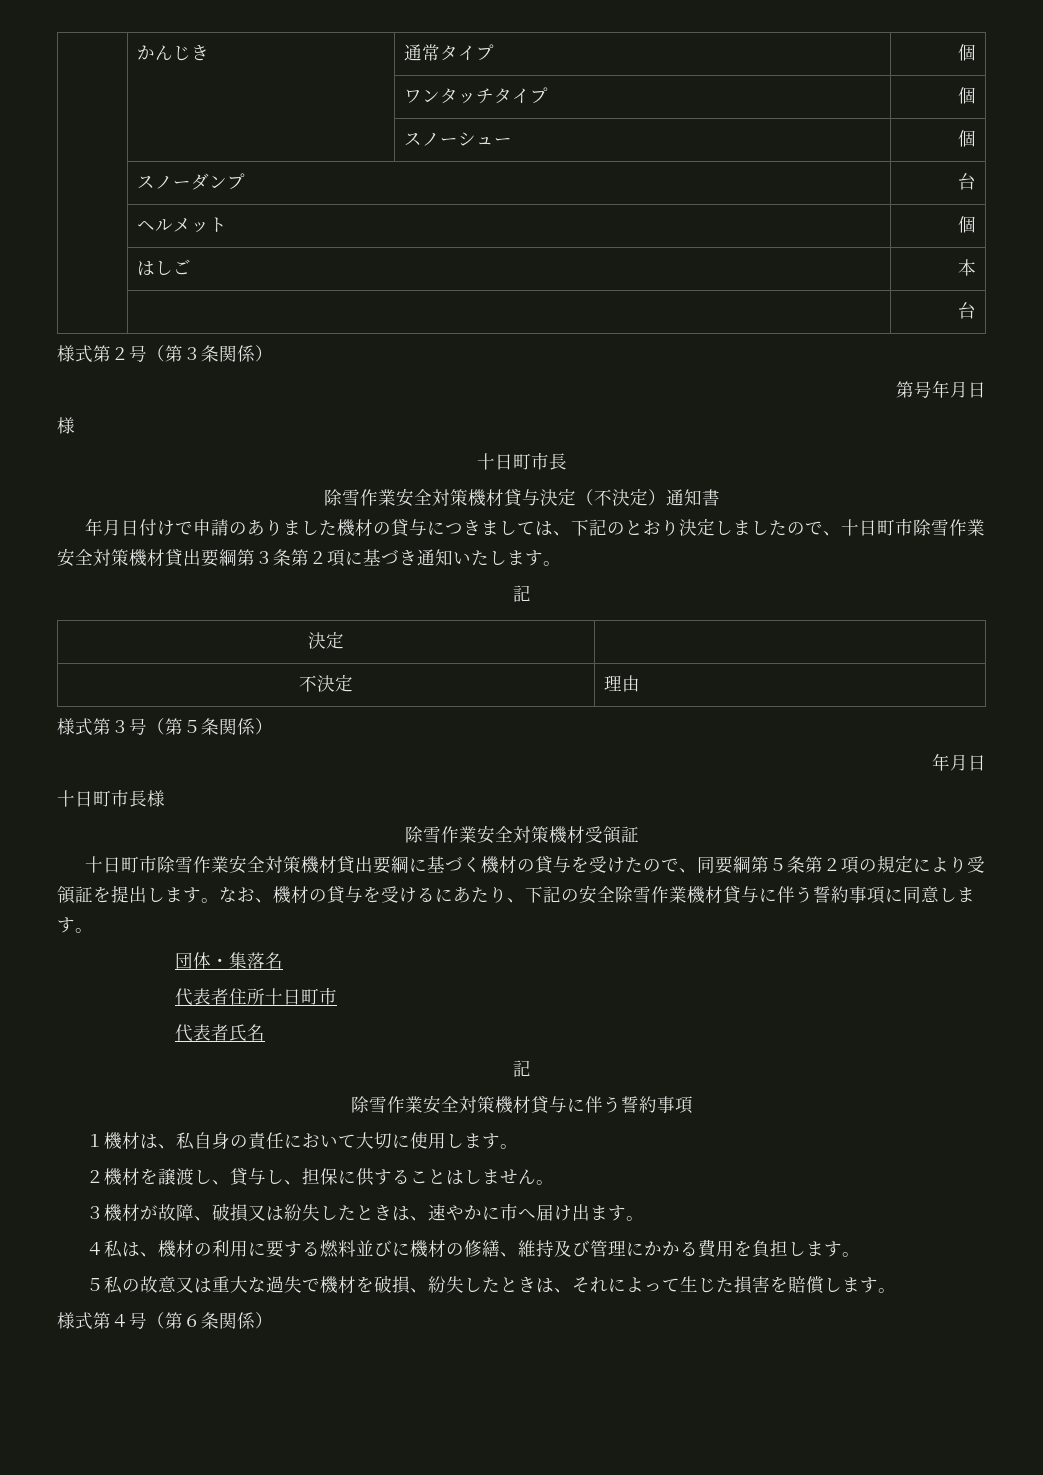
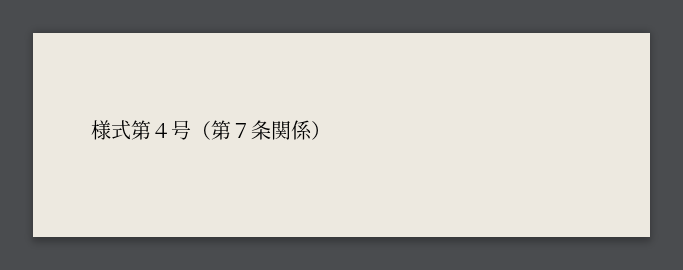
- | かんじき | 通常タイプ | 個
- | | ワンタッチタイプ | 個
- | | スノーシュー | 個
- | スノーダンプ | 台
- | ヘルメット | 個
- | はしご | 本
- | | 台
- 様式第２号（第３条関係）
- 第号年月日
- 様
- 十日町市長
- 除雪作業安全対策機材貸与決定（不決定）通知書
- 年月日付けで申請のありました機材の貸与につきましては、下記のとおり決定しましたので、十日町市除雪作業安全対策機材貸出要綱第３条第２項に基づき通知いたします。
- 記
- 決定 |
- 不決定 | 理由
- 様式第３号（第５条関係）
- 年月日
- 十日町市長様
- 除雪作業安全対策機材受領証
- 十日町市除雪作業安全対策機材貸出要綱に基づく機材の貸与を受けたので、同要綱第５条第２項の規定により受領証を提出します。なお、機材の貸与を受けるにあたり、下記の安全除雪作業機材貸与に伴う誓約事項に同意します。
- 団体・集落名
- 代表者住所十日町市
- 代表者氏名
- 記
- 除雪作業安全対策機材貸与に伴う誓約事項
- １機材は、私自身の責任において大切に使用します。
- ２機材を譲渡し、貸与し、担保に供することはしません。
- ３機材が故障、破損又は紛失したときは、速やかに市へ届け出ます。
- ４私は、機材の利用に要する燃料並びに機材の修繕、維持及び管理にかかる費用を負担します。
- ５私の故意又は重大な過失で機材を破損、紛失したときは、それによって生じた損害を賠償します。
- 様式第４号（第６条関係）
+ 様式第４号（第７条関係）

